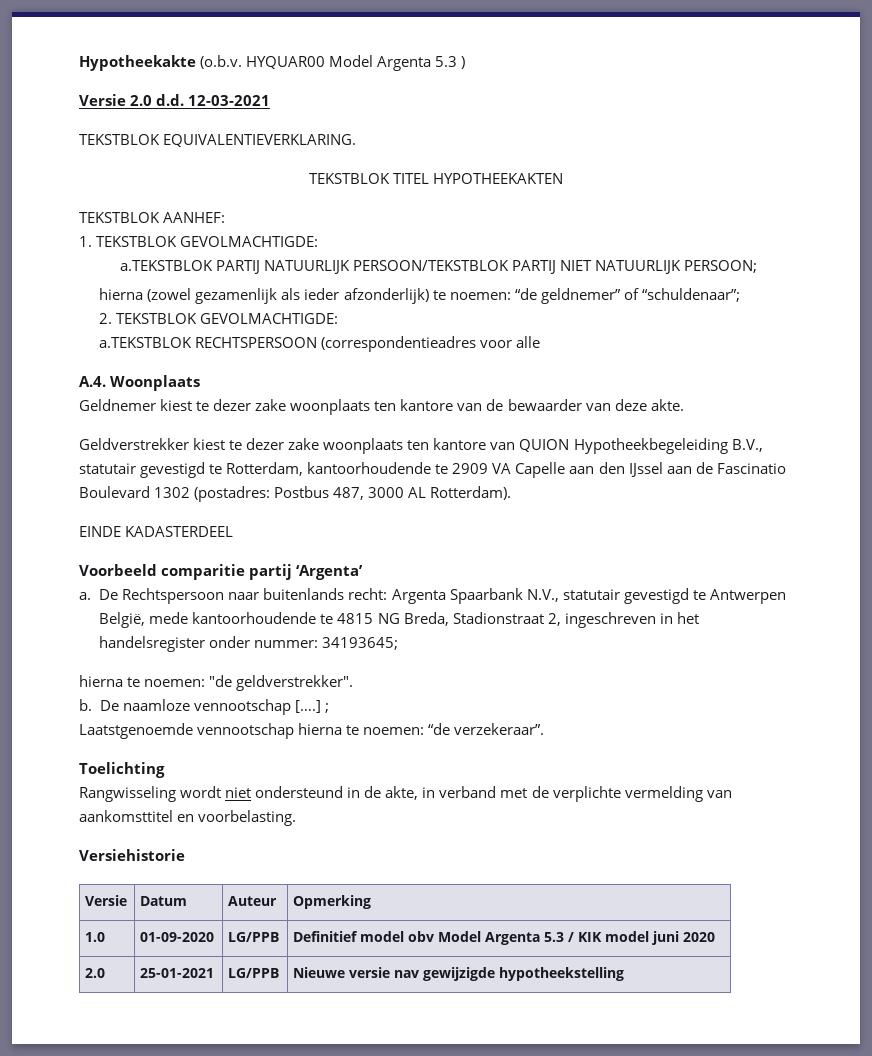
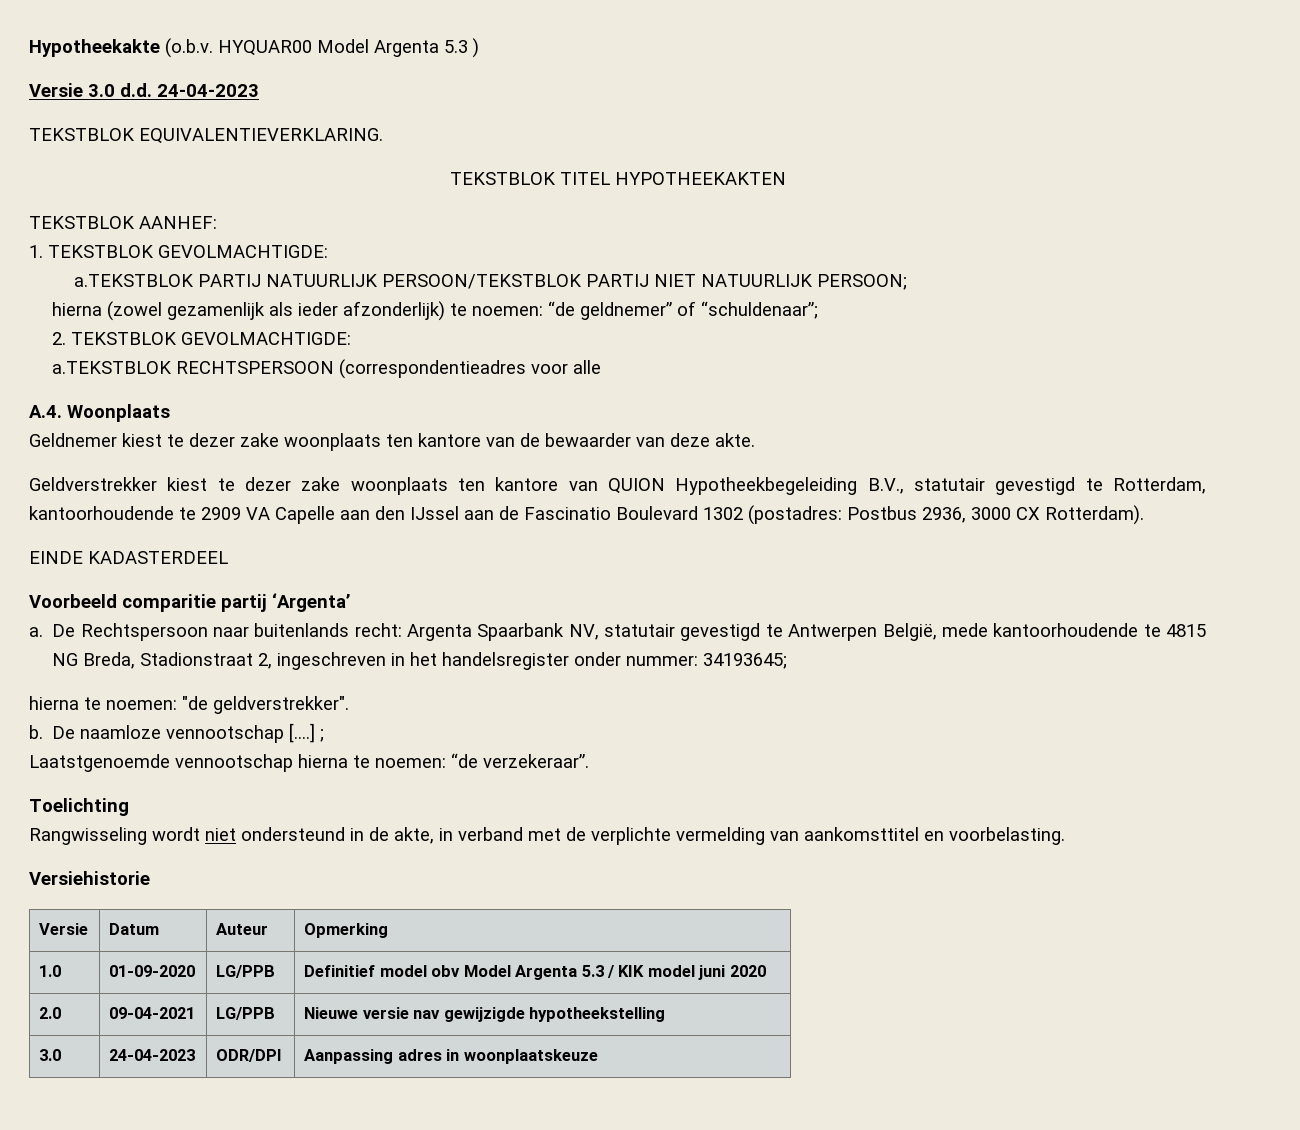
- Versie 2.0 d.d. 12-03-2021
+ Versie 3.0 d.d. 24-04-2023
- Geldverstrekker kiest te dezer zake woonplaats ten kantore van QUION Hypotheekbegeleiding B.V., statutair gevestigd te Rotterdam, kantoorhoudende te 2909 VA Capelle aan den IJssel aan de Fascinatio Boulevard 1302 (postadres: Postbus 487, 3000 AL Rotterdam).
+ Geldverstrekker kiest te dezer zake woonplaats ten kantore van QUION Hypotheekbegeleiding B.V., statutair gevestigd te Rotterdam, kantoorhoudende te 2909 VA Capelle aan den IJssel aan de Fascinatio Boulevard 1302 (postadres: Postbus 2936, 3000 CX Rotterdam).
- De Rechtspersoon naar buitenlands recht: Argenta Spaarbank N.V., statutair gevestigd te Antwerpen België, mede kantoorhoudende te 4815 NG Breda, Stadionstraat 2, ingeschreven in het handelsregister onder nummer: 34193645;
+ De Rechtspersoon naar buitenlands recht: Argenta Spaarbank NV, statutair gevestigd te Antwerpen België, mede kantoorhoudende te 4815 NG Breda, Stadionstraat 2, ingeschreven in het handelsregister onder nummer: 34193645;
- 2.0 | 25-01-2021 | LG/PPB | Nieuwe versie nav gewijzigde hypotheekstelling
+ 2.0 | 09-04-2021 | LG/PPB | Nieuwe versie nav gewijzigde hypotheekstelling
+ 3.0 | 24-04-2023 | ODR/DPI | Aanpassing adres in woonplaatskeuze

